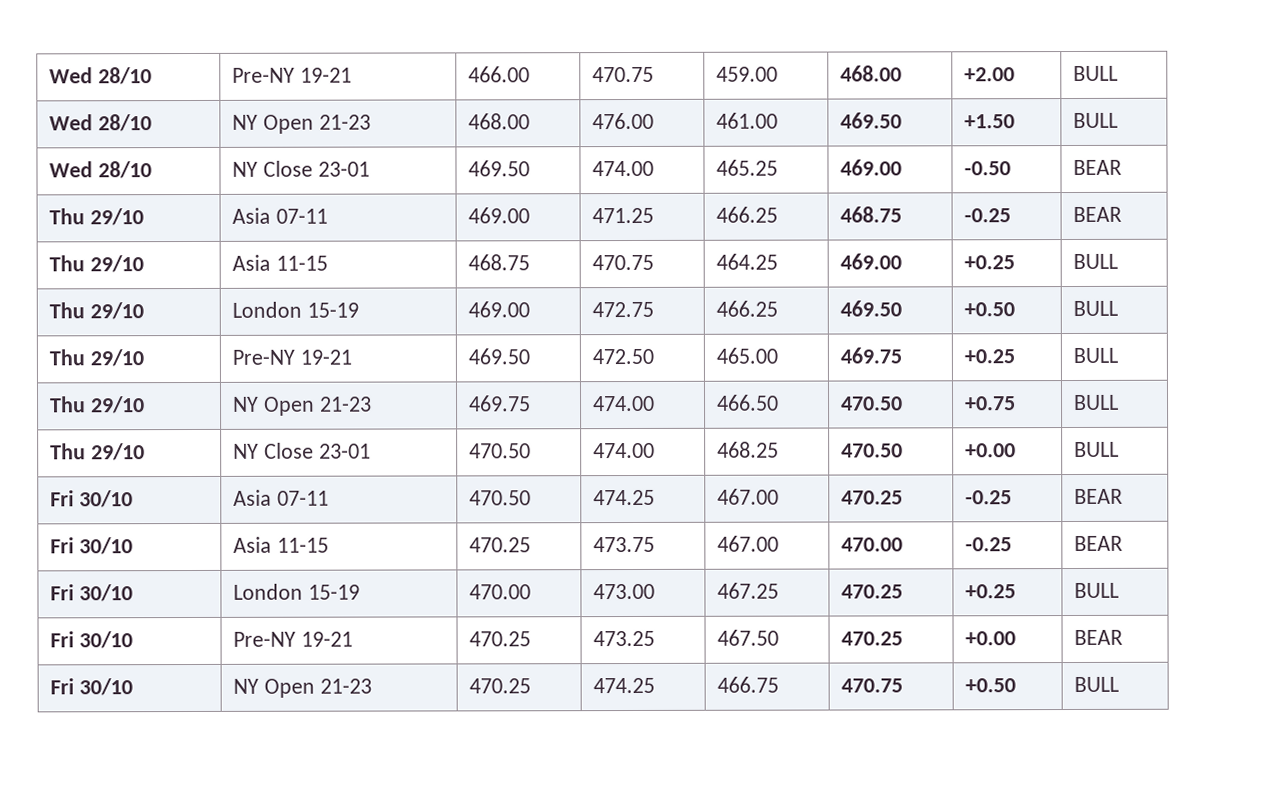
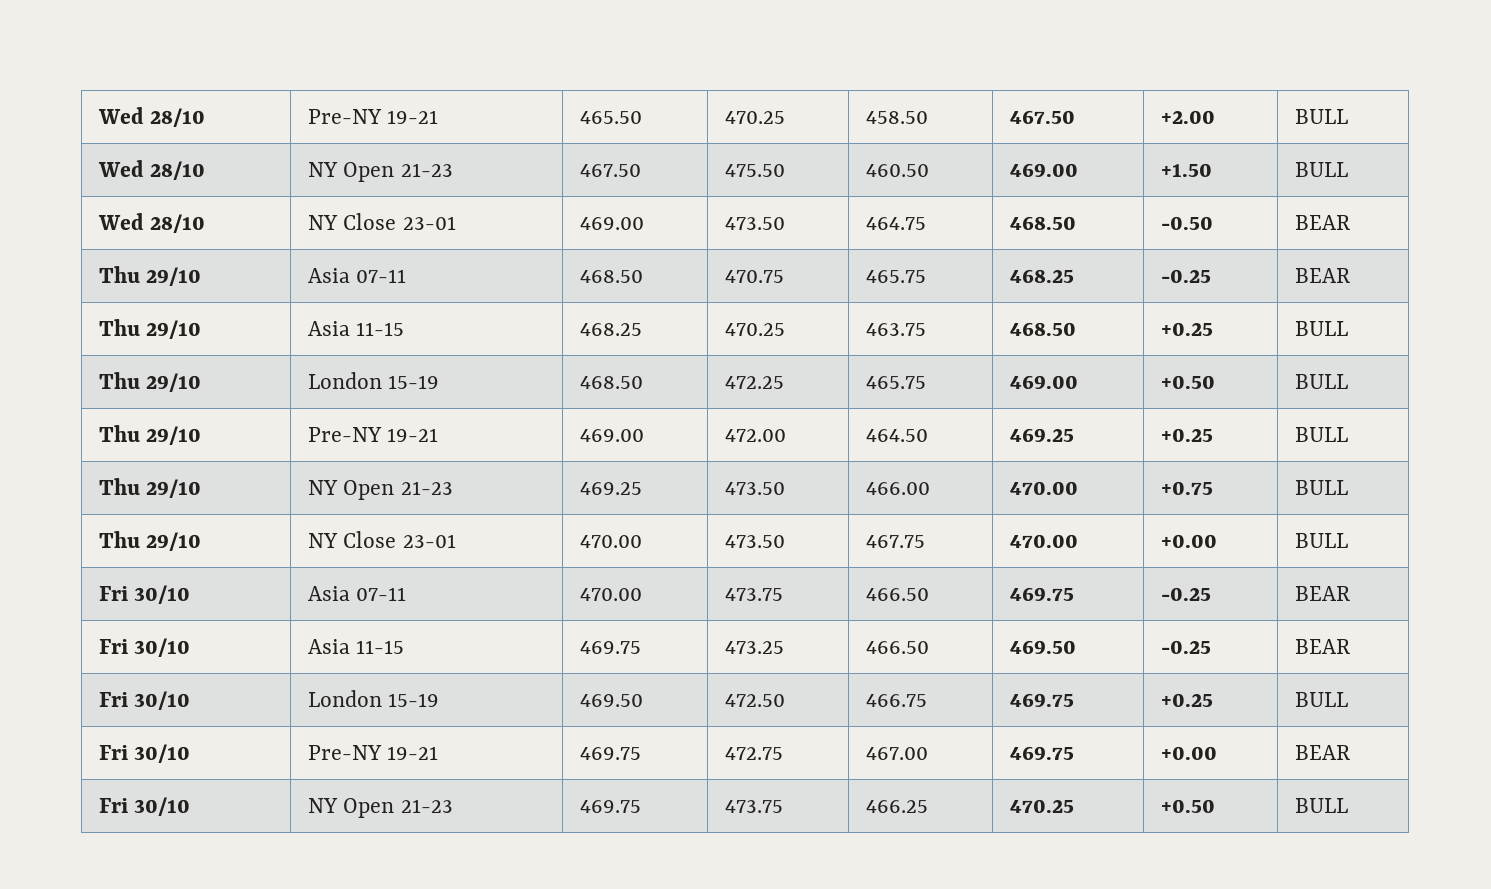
- Wed 28/10 | Pre-NY 19-21 | 466.00 | 470.75 | 459.00 | 468.00 | +2.00 | BULL
+ Wed 28/10 | Pre-NY 19-21 | 465.50 | 470.25 | 458.50 | 467.50 | +2.00 | BULL
- Wed 28/10 | NY Open 21-23 | 468.00 | 476.00 | 461.00 | 469.50 | +1.50 | BULL
+ Wed 28/10 | NY Open 21-23 | 467.50 | 475.50 | 460.50 | 469.00 | +1.50 | BULL
- Wed 28/10 | NY Close 23-01 | 469.50 | 474.00 | 465.25 | 469.00 | -0.50 | BEAR
+ Wed 28/10 | NY Close 23-01 | 469.00 | 473.50 | 464.75 | 468.50 | -0.50 | BEAR
- Thu 29/10 | Asia 07-11 | 469.00 | 471.25 | 466.25 | 468.75 | -0.25 | BEAR
+ Thu 29/10 | Asia 07-11 | 468.50 | 470.75 | 465.75 | 468.25 | -0.25 | BEAR
- Thu 29/10 | Asia 11-15 | 468.75 | 470.75 | 464.25 | 469.00 | +0.25 | BULL
+ Thu 29/10 | Asia 11-15 | 468.25 | 470.25 | 463.75 | 468.50 | +0.25 | BULL
- Thu 29/10 | London 15-19 | 469.00 | 472.75 | 466.25 | 469.50 | +0.50 | BULL
+ Thu 29/10 | London 15-19 | 468.50 | 472.25 | 465.75 | 469.00 | +0.50 | BULL
- Thu 29/10 | Pre-NY 19-21 | 469.50 | 472.50 | 465.00 | 469.75 | +0.25 | BULL
+ Thu 29/10 | Pre-NY 19-21 | 469.00 | 472.00 | 464.50 | 469.25 | +0.25 | BULL
- Thu 29/10 | NY Open 21-23 | 469.75 | 474.00 | 466.50 | 470.50 | +0.75 | BULL
+ Thu 29/10 | NY Open 21-23 | 469.25 | 473.50 | 466.00 | 470.00 | +0.75 | BULL
- Thu 29/10 | NY Close 23-01 | 470.50 | 474.00 | 468.25 | 470.50 | +0.00 | BULL
+ Thu 29/10 | NY Close 23-01 | 470.00 | 473.50 | 467.75 | 470.00 | +0.00 | BULL
- Fri 30/10 | Asia 07-11 | 470.50 | 474.25 | 467.00 | 470.25 | -0.25 | BEAR
+ Fri 30/10 | Asia 07-11 | 470.00 | 473.75 | 466.50 | 469.75 | -0.25 | BEAR
- Fri 30/10 | Asia 11-15 | 470.25 | 473.75 | 467.00 | 470.00 | -0.25 | BEAR
+ Fri 30/10 | Asia 11-15 | 469.75 | 473.25 | 466.50 | 469.50 | -0.25 | BEAR
- Fri 30/10 | London 15-19 | 470.00 | 473.00 | 467.25 | 470.25 | +0.25 | BULL
+ Fri 30/10 | London 15-19 | 469.50 | 472.50 | 466.75 | 469.75 | +0.25 | BULL
- Fri 30/10 | Pre-NY 19-21 | 470.25 | 473.25 | 467.50 | 470.25 | +0.00 | BEAR
+ Fri 30/10 | Pre-NY 19-21 | 469.75 | 472.75 | 467.00 | 469.75 | +0.00 | BEAR
- Fri 30/10 | NY Open 21-23 | 470.25 | 474.25 | 466.75 | 470.75 | +0.50 | BULL
+ Fri 30/10 | NY Open 21-23 | 469.75 | 473.75 | 466.25 | 470.25 | +0.50 | BULL

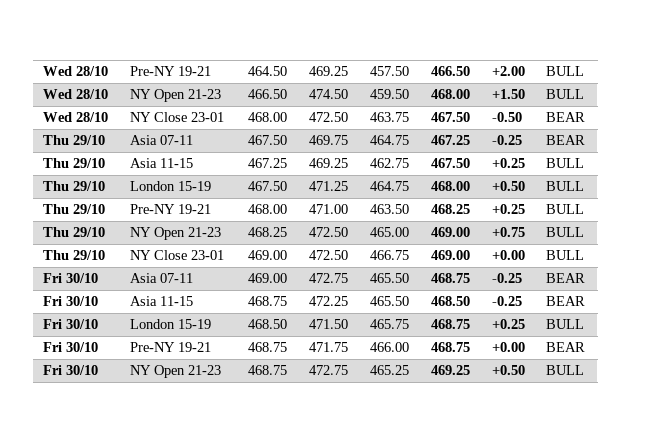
- Wed 28/10 | Pre-NY 19-21 | 465.50 | 470.25 | 458.50 | 467.50 | +2.00 | BULL
+ Wed 28/10 | Pre-NY 19-21 | 464.50 | 469.25 | 457.50 | 466.50 | +2.00 | BULL
- Wed 28/10 | NY Open 21-23 | 467.50 | 475.50 | 460.50 | 469.00 | +1.50 | BULL
+ Wed 28/10 | NY Open 21-23 | 466.50 | 474.50 | 459.50 | 468.00 | +1.50 | BULL
- Wed 28/10 | NY Close 23-01 | 469.00 | 473.50 | 464.75 | 468.50 | -0.50 | BEAR
+ Wed 28/10 | NY Close 23-01 | 468.00 | 472.50 | 463.75 | 467.50 | -0.50 | BEAR
- Thu 29/10 | Asia 07-11 | 468.50 | 470.75 | 465.75 | 468.25 | -0.25 | BEAR
+ Thu 29/10 | Asia 07-11 | 467.50 | 469.75 | 464.75 | 467.25 | -0.25 | BEAR
- Thu 29/10 | Asia 11-15 | 468.25 | 470.25 | 463.75 | 468.50 | +0.25 | BULL
+ Thu 29/10 | Asia 11-15 | 467.25 | 469.25 | 462.75 | 467.50 | +0.25 | BULL
- Thu 29/10 | London 15-19 | 468.50 | 472.25 | 465.75 | 469.00 | +0.50 | BULL
+ Thu 29/10 | London 15-19 | 467.50 | 471.25 | 464.75 | 468.00 | +0.50 | BULL
- Thu 29/10 | Pre-NY 19-21 | 469.00 | 472.00 | 464.50 | 469.25 | +0.25 | BULL
+ Thu 29/10 | Pre-NY 19-21 | 468.00 | 471.00 | 463.50 | 468.25 | +0.25 | BULL
- Thu 29/10 | NY Open 21-23 | 469.25 | 473.50 | 466.00 | 470.00 | +0.75 | BULL
+ Thu 29/10 | NY Open 21-23 | 468.25 | 472.50 | 465.00 | 469.00 | +0.75 | BULL
- Thu 29/10 | NY Close 23-01 | 470.00 | 473.50 | 467.75 | 470.00 | +0.00 | BULL
+ Thu 29/10 | NY Close 23-01 | 469.00 | 472.50 | 466.75 | 469.00 | +0.00 | BULL
- Fri 30/10 | Asia 07-11 | 470.00 | 473.75 | 466.50 | 469.75 | -0.25 | BEAR
+ Fri 30/10 | Asia 07-11 | 469.00 | 472.75 | 465.50 | 468.75 | -0.25 | BEAR
- Fri 30/10 | Asia 11-15 | 469.75 | 473.25 | 466.50 | 469.50 | -0.25 | BEAR
+ Fri 30/10 | Asia 11-15 | 468.75 | 472.25 | 465.50 | 468.50 | -0.25 | BEAR
- Fri 30/10 | London 15-19 | 469.50 | 472.50 | 466.75 | 469.75 | +0.25 | BULL
+ Fri 30/10 | London 15-19 | 468.50 | 471.50 | 465.75 | 468.75 | +0.25 | BULL
- Fri 30/10 | Pre-NY 19-21 | 469.75 | 472.75 | 467.00 | 469.75 | +0.00 | BEAR
+ Fri 30/10 | Pre-NY 19-21 | 468.75 | 471.75 | 466.00 | 468.75 | +0.00 | BEAR
- Fri 30/10 | NY Open 21-23 | 469.75 | 473.75 | 466.25 | 470.25 | +0.50 | BULL
+ Fri 30/10 | NY Open 21-23 | 468.75 | 472.75 | 465.25 | 469.25 | +0.50 | BULL

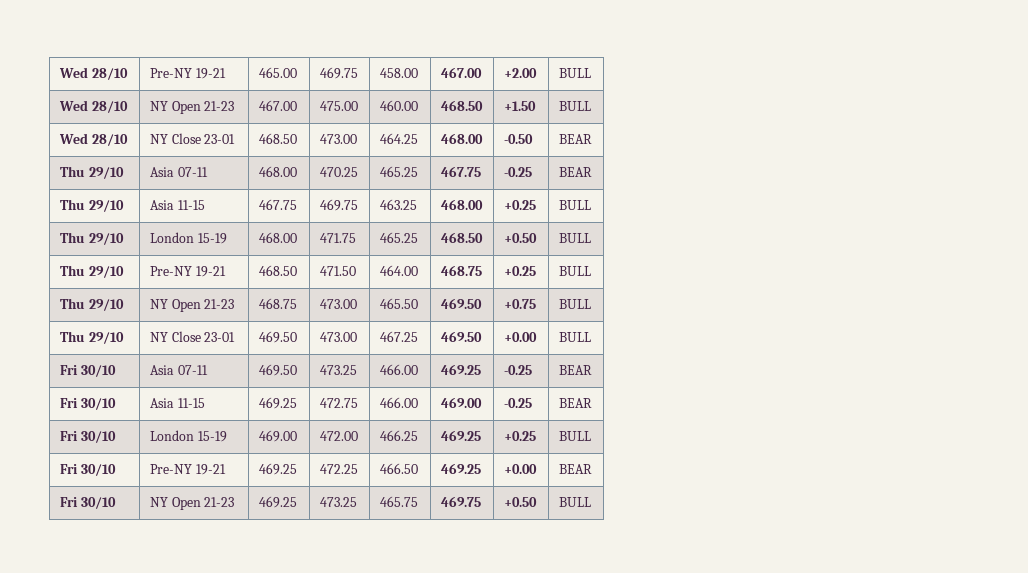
- Wed 28/10 | Pre-NY 19-21 | 464.50 | 469.25 | 457.50 | 466.50 | +2.00 | BULL
+ Wed 28/10 | Pre-NY 19-21 | 465.00 | 469.75 | 458.00 | 467.00 | +2.00 | BULL
- Wed 28/10 | NY Open 21-23 | 466.50 | 474.50 | 459.50 | 468.00 | +1.50 | BULL
+ Wed 28/10 | NY Open 21-23 | 467.00 | 475.00 | 460.00 | 468.50 | +1.50 | BULL
- Wed 28/10 | NY Close 23-01 | 468.00 | 472.50 | 463.75 | 467.50 | -0.50 | BEAR
+ Wed 28/10 | NY Close 23-01 | 468.50 | 473.00 | 464.25 | 468.00 | -0.50 | BEAR
- Thu 29/10 | Asia 07-11 | 467.50 | 469.75 | 464.75 | 467.25 | -0.25 | BEAR
+ Thu 29/10 | Asia 07-11 | 468.00 | 470.25 | 465.25 | 467.75 | -0.25 | BEAR
- Thu 29/10 | Asia 11-15 | 467.25 | 469.25 | 462.75 | 467.50 | +0.25 | BULL
+ Thu 29/10 | Asia 11-15 | 467.75 | 469.75 | 463.25 | 468.00 | +0.25 | BULL
- Thu 29/10 | London 15-19 | 467.50 | 471.25 | 464.75 | 468.00 | +0.50 | BULL
+ Thu 29/10 | London 15-19 | 468.00 | 471.75 | 465.25 | 468.50 | +0.50 | BULL
- Thu 29/10 | Pre-NY 19-21 | 468.00 | 471.00 | 463.50 | 468.25 | +0.25 | BULL
+ Thu 29/10 | Pre-NY 19-21 | 468.50 | 471.50 | 464.00 | 468.75 | +0.25 | BULL
- Thu 29/10 | NY Open 21-23 | 468.25 | 472.50 | 465.00 | 469.00 | +0.75 | BULL
+ Thu 29/10 | NY Open 21-23 | 468.75 | 473.00 | 465.50 | 469.50 | +0.75 | BULL
- Thu 29/10 | NY Close 23-01 | 469.00 | 472.50 | 466.75 | 469.00 | +0.00 | BULL
+ Thu 29/10 | NY Close 23-01 | 469.50 | 473.00 | 467.25 | 469.50 | +0.00 | BULL
- Fri 30/10 | Asia 07-11 | 469.00 | 472.75 | 465.50 | 468.75 | -0.25 | BEAR
+ Fri 30/10 | Asia 07-11 | 469.50 | 473.25 | 466.00 | 469.25 | -0.25 | BEAR
- Fri 30/10 | Asia 11-15 | 468.75 | 472.25 | 465.50 | 468.50 | -0.25 | BEAR
+ Fri 30/10 | Asia 11-15 | 469.25 | 472.75 | 466.00 | 469.00 | -0.25 | BEAR
- Fri 30/10 | London 15-19 | 468.50 | 471.50 | 465.75 | 468.75 | +0.25 | BULL
+ Fri 30/10 | London 15-19 | 469.00 | 472.00 | 466.25 | 469.25 | +0.25 | BULL
- Fri 30/10 | Pre-NY 19-21 | 468.75 | 471.75 | 466.00 | 468.75 | +0.00 | BEAR
+ Fri 30/10 | Pre-NY 19-21 | 469.25 | 472.25 | 466.50 | 469.25 | +0.00 | BEAR
- Fri 30/10 | NY Open 21-23 | 468.75 | 472.75 | 465.25 | 469.25 | +0.50 | BULL
+ Fri 30/10 | NY Open 21-23 | 469.25 | 473.25 | 465.75 | 469.75 | +0.50 | BULL

